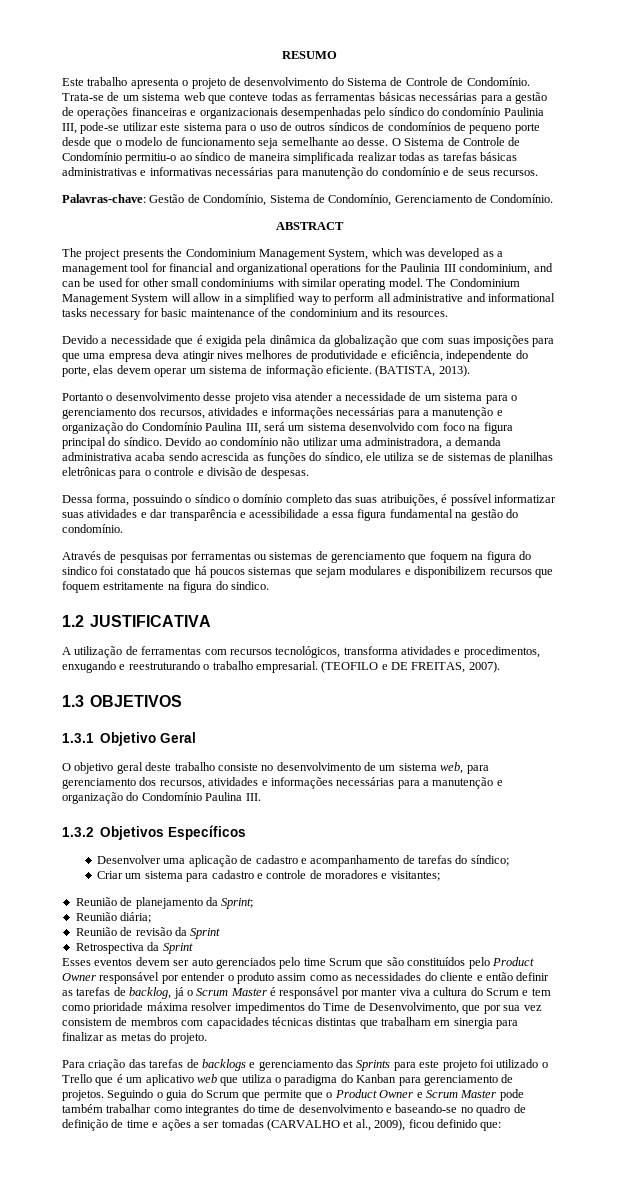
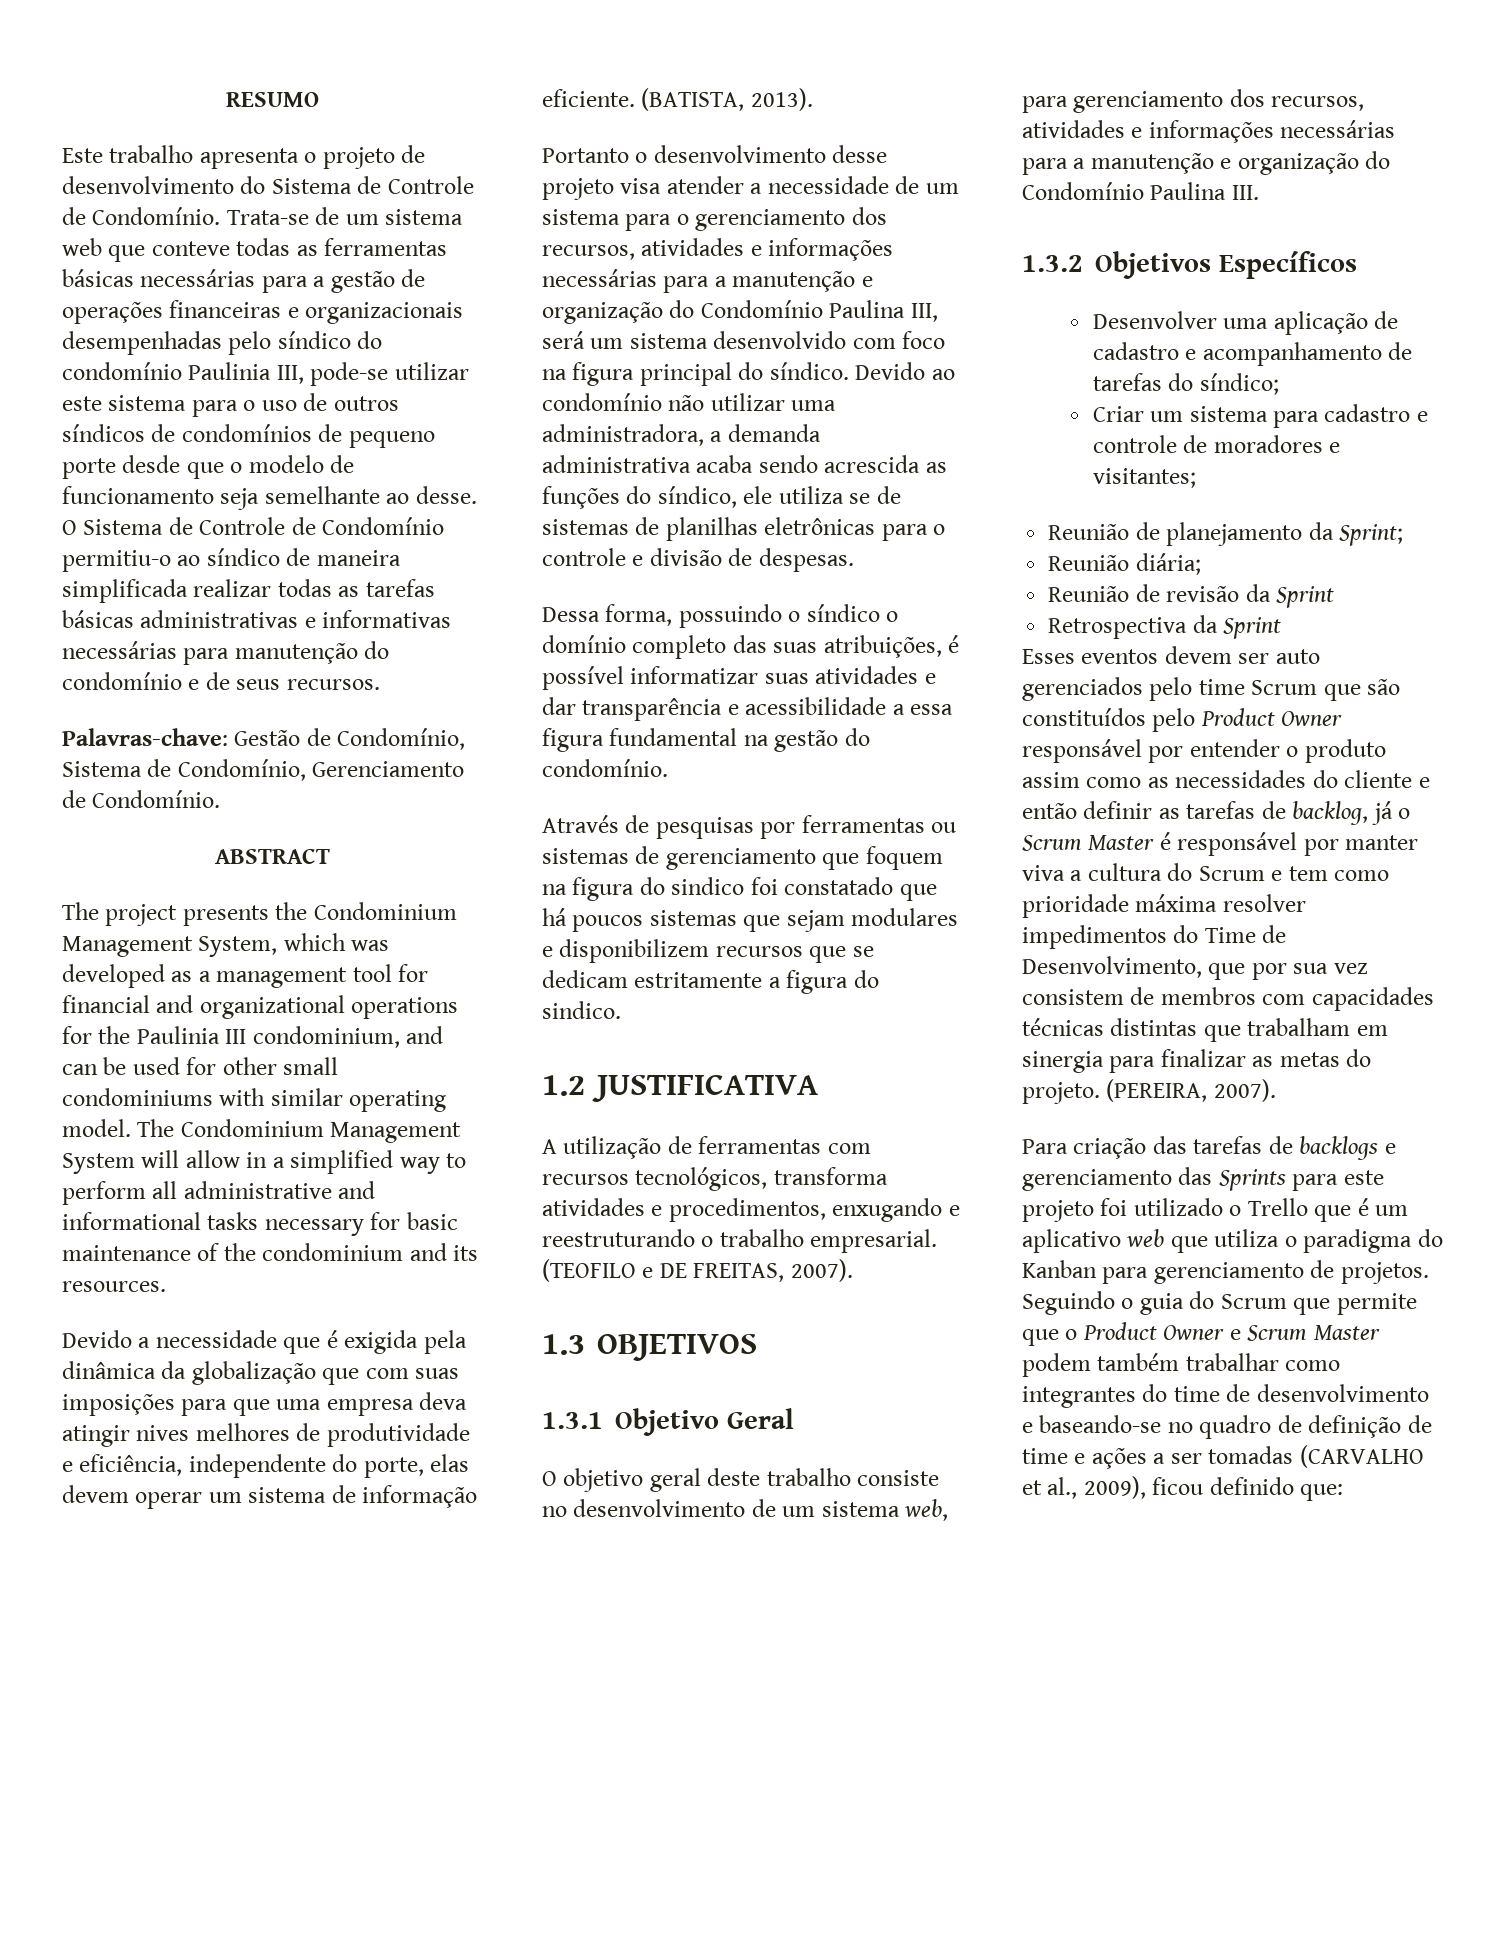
- Através de pesquisas por ferramentas ou sistemas de gerenciamento que foquem na figura do sindico foi constatado que há poucos sistemas que sejam modulares e disponibilizem recursos que foquem estritamente na figura do sindico.
+ Através de pesquisas por ferramentas ou sistemas de gerenciamento que foquem na figura do sindico foi constatado que há poucos sistemas que sejam modulares e disponibilizem recursos que se dedicam estritamente a figura do sindico.
+ (PEREIRA, 2007).
- Seguindo o guia do Scrum que permite que o Product Owner e Scrum Master pode também trabalhar como integrantes do time de desenvolvimento e baseando-se no quadro de definição de time e ações a ser tomadas (CARVALHO et al., 2009), ficou definido que:
+ Seguindo o guia do Scrum que permite que o Product Owner e Scrum Master podem também trabalhar como integrantes do time de desenvolvimento e baseando-se no quadro de definição de time e ações a ser tomadas (CARVALHO et al., 2009), ficou definido que:

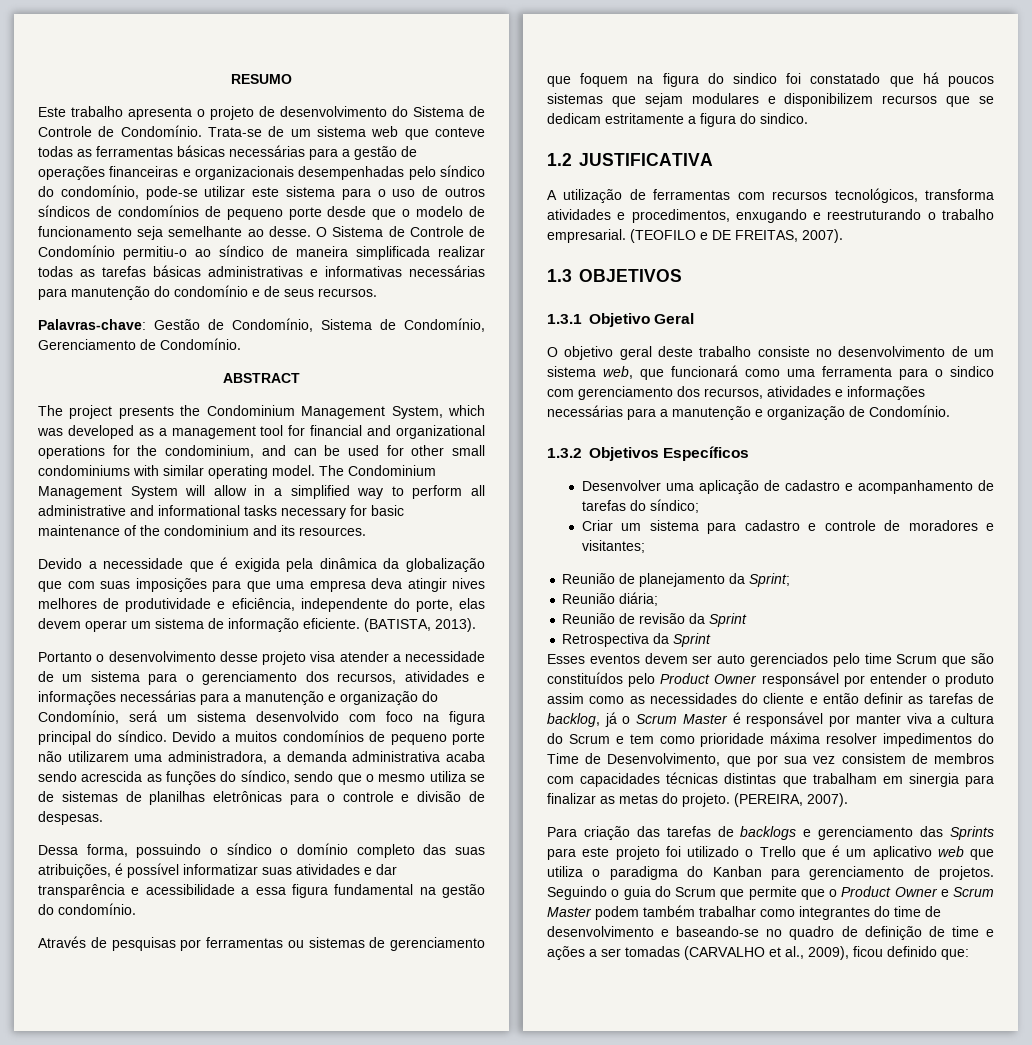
- Trata-se de um sistema web que conteve todas as ferramentas básicas necessárias para a gestão de operações financeiras e organizacionais desempenhadas pelo síndico do condomínio Paulinia III, pode-se utilizar este sistema para o uso de outros síndicos de condomínios de pequeno porte desde que o modelo de funcionamento seja semelhante ao desse.
+ Trata-se de um sistema web que conteve todas as ferramentas básicas necessárias para a gestão de operações financeiras e organizacionais desempenhadas pelo síndico do condomínio, pode-se utilizar este sistema para o uso de outros síndicos de condomínios de pequeno porte desde que o modelo de funcionamento seja semelhante ao desse.
- The project presents the Condominium Management System, which was developed as a management tool for financial and organizational operations for the Paulinia III condominium, and can be used for other small condominiums with similar operating model.
+ The project presents the Condominium Management System, which was developed as a management tool for financial and organizational operations for the condominium, and can be used for other small condominiums with similar operating model.
- Portanto o desenvolvimento desse projeto visa atender a necessidade de um sistema para o gerenciamento dos recursos, atividades e informações necessárias para a manutenção e organização do Condomínio Paulina III, será um sistema desenvolvido com foco na figura principal do síndico.
+ Portanto o desenvolvimento desse projeto visa atender a necessidade de um sistema para o gerenciamento dos recursos, atividades e informações necessárias para a manutenção e organização do Condomínio, será um sistema desenvolvido com foco na figura principal do síndico.
- Devido ao condomínio não utilizar uma administradora, a demanda administrativa acaba sendo acrescida as funções do síndico, ele utiliza se de sistemas de planilhas eletrônicas para o controle e divisão de despesas.
+ Devido a muitos condomínios de pequeno porte não utilizarem uma administradora, a demanda administrativa acaba sendo acrescida as funções do síndico, sendo que o mesmo utiliza se de sistemas de planilhas eletrônicas para o controle e divisão de despesas.
- O objetivo geral deste trabalho consiste no desenvolvimento de um sistema web, para gerenciamento dos recursos, atividades e informações necessárias para a manutenção e organização do Condomínio Paulina III.
+ O objetivo geral deste trabalho consiste no desenvolvimento de um sistema web, que funcionará como uma ferramenta para o sindico com gerenciamento dos recursos, atividades e informações necessárias para a manutenção e organização de Condomínio.

